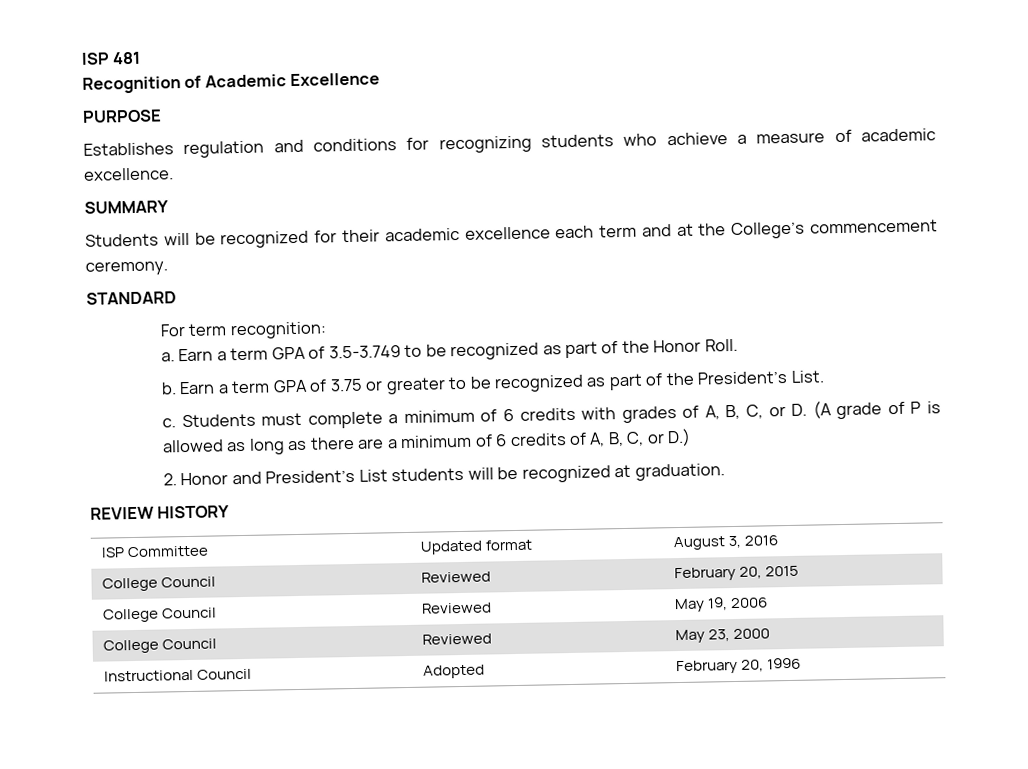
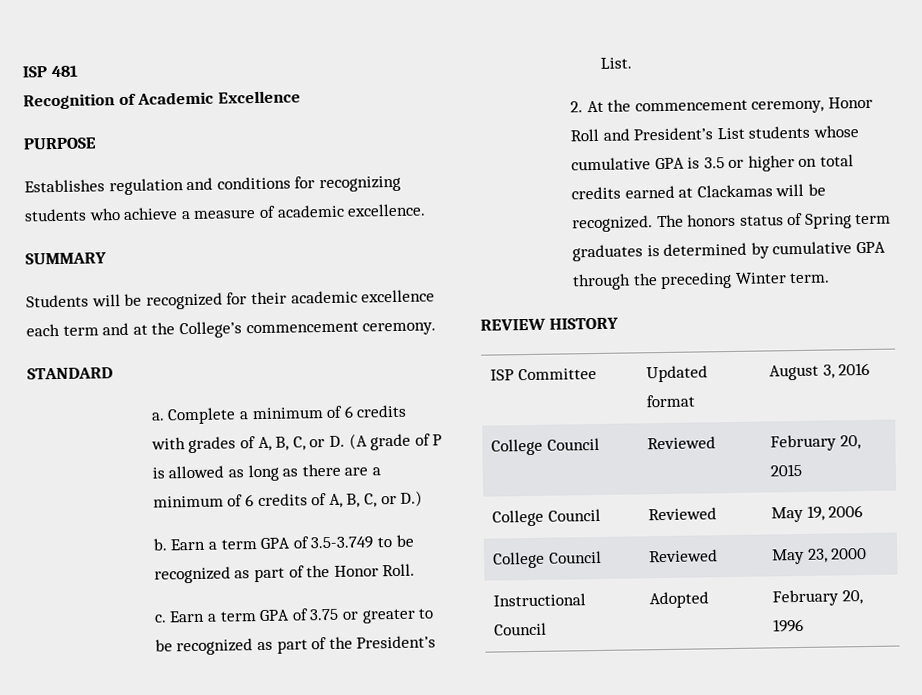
- For term recognition:
- a. Earn a term GPA of 3.5-3.749 to be recognized as part of the Honor Roll.
- b. Earn a term GPA of 3.75 or greater to be recognized as part of the President’s List.
- c. Students must complete a minimum of 6 credits with grades of A, B, C, or D. (A grade of P is allowed as long as there are a minimum of 6 credits of A, B, C, or D.)
+ a. Complete a minimum of 6 credits with grades of A, B, C, or D. (A grade of P is allowed as long as there are a minimum of 6 credits of A, B, C, or D.)
- 2. Honor and President’s List students will be recognized at graduation.
+ b. Earn a term GPA of 3.5-3.749 to be recognized as part of the Honor Roll.
+ c. Earn a term GPA of 3.75 or greater to be recognized as part of the President’s List.
+ 2. At the commencement ceremony, Honor Roll and President’s List students whose cumulative GPA is 3.5 or higher on total credits earned at Clackamas will be recognized. The honors status of Spring term graduates is determined by cumulative GPA through the preceding Winter term.

